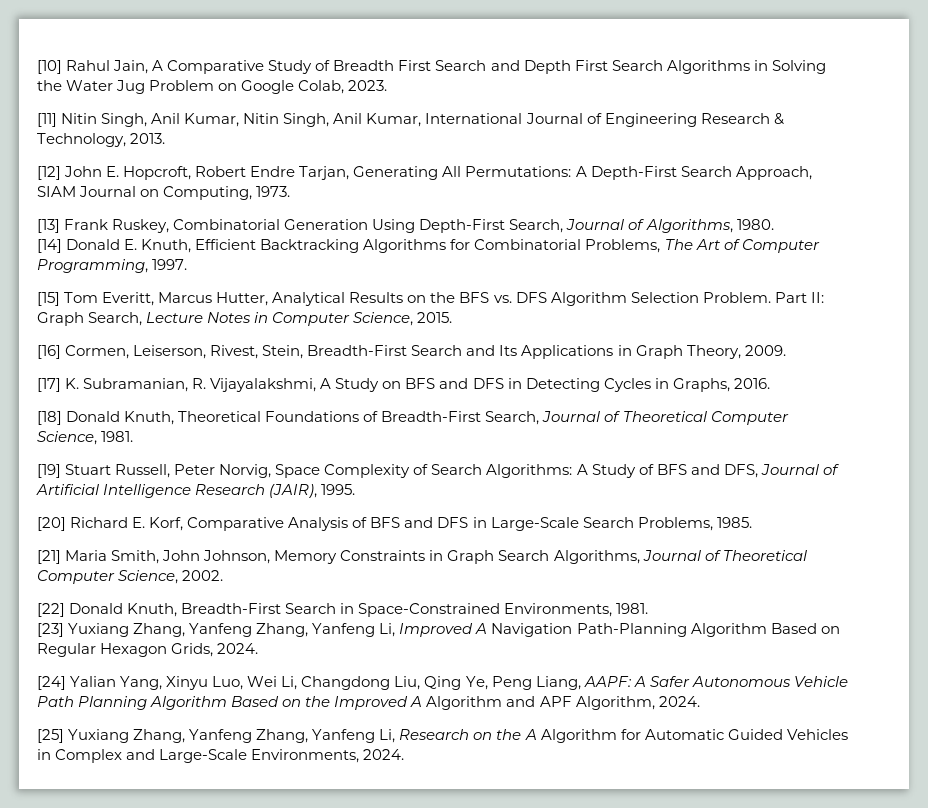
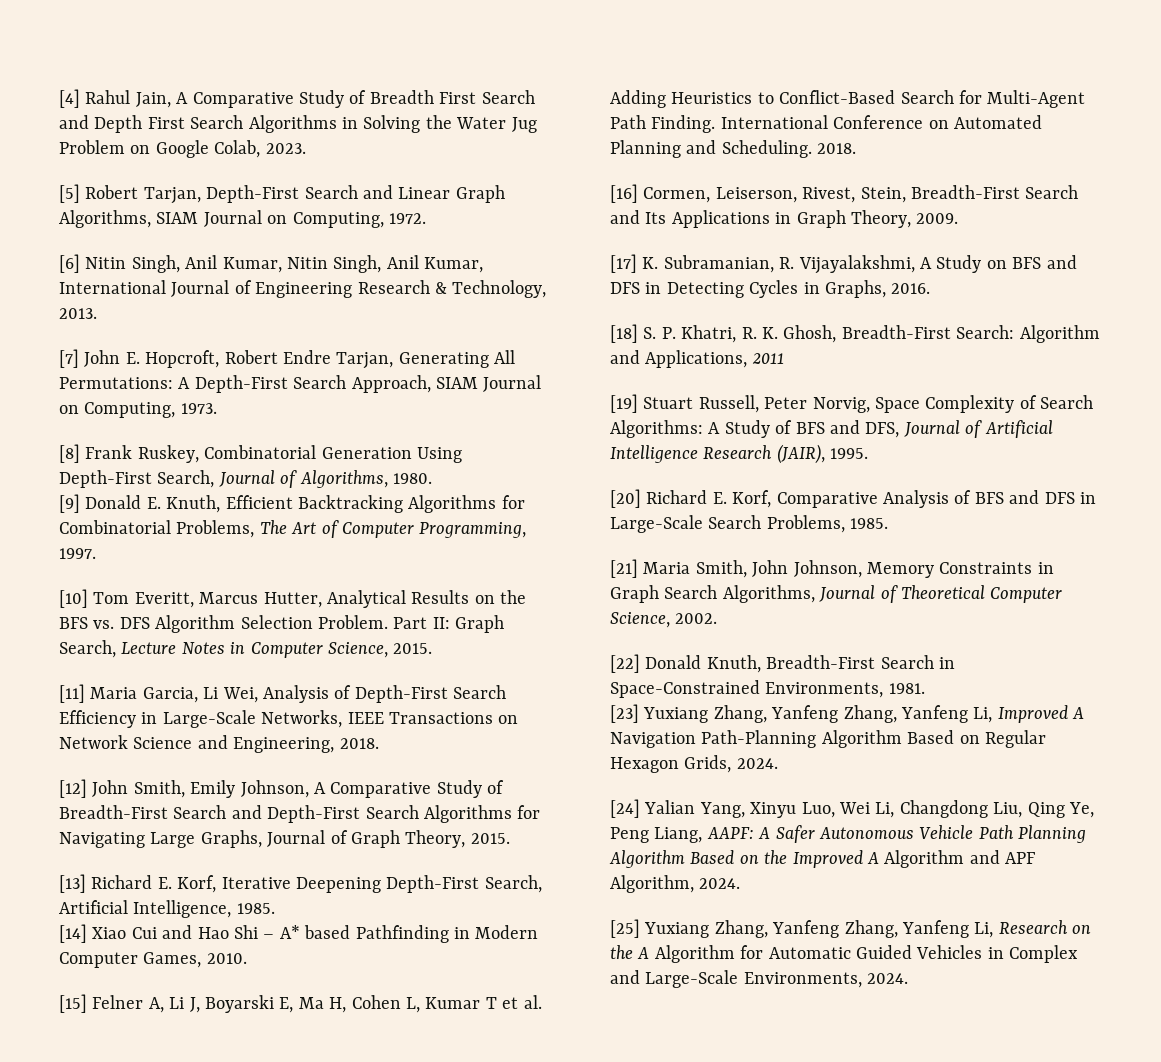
- [10] Rahul Jain, A Comparative Study of Breadth First Search and Depth First Search Algorithms in Solving the Water Jug Problem on Google Colab, 2023.
+ [4] Rahul Jain, A Comparative Study of Breadth First Search and Depth First Search Algorithms in Solving the Water Jug Problem on Google Colab, 2023.
- [11] Nitin Singh, Anil Kumar, Nitin Singh, Anil Kumar, International Journal of Engineering Research & Technology, 2013.
+ [5] Robert Tarjan, Depth-First Search and Linear Graph Algorithms, SIAM Journal on Computing, 1972.
+ [6] Nitin Singh, Anil Kumar, Nitin Singh, Anil Kumar, International Journal of Engineering Research & Technology, 2013.
- [12] John E. Hopcroft, Robert Endre Tarjan, Generating All Permutations: A Depth-First Search Approach, SIAM Journal on Computing, 1973.
+ [7] John E. Hopcroft, Robert Endre Tarjan, Generating All Permutations: A Depth-First Search Approach, SIAM Journal on Computing, 1973.
- [13] Frank Ruskey, Combinatorial Generation Using Depth-First Search, Journal of Algorithms, 1980.
+ [8] Frank Ruskey, Combinatorial Generation Using Depth-First Search, Journal of Algorithms, 1980.
- [14] Donald E. Knuth, Efficient Backtracking Algorithms for Combinatorial Problems, The Art of Computer Programming, 1997.
+ [9] Donald E. Knuth, Efficient Backtracking Algorithms for Combinatorial Problems, The Art of Computer Programming, 1997.
- [15] Tom Everitt, Marcus Hutter, Analytical Results on the BFS vs. DFS Algorithm Selection Problem.
+ [10] Tom Everitt, Marcus Hutter, Analytical Results on the BFS vs. DFS Algorithm Selection Problem.
+ [11] Maria Garcia, Li Wei, Analysis of Depth-First Search Efficiency in Large-Scale Networks, IEEE Transactions on Network Science and Engineering, 2018.
+ [12] John Smith, Emily Johnson, A Comparative Study of Breadth-First Search and Depth-First Search Algorithms for Navigating Large Graphs, Journal of Graph Theory, 2015.
+ [13] Richard E. Korf, Iterative Deepening Depth-First Search, Artificial Intelligence, 1985.
+ [14] Xiao Cui and Hao Shi – A* based Pathfinding in Modern Computer Games, 2010.
+ [15] Felner A, Li J, Boyarski E, Ma H, Cohen L, Kumar T et al. Adding Heuristics to Conflict-Based Search for Multi-Agent Path Finding. International Conference on Automated Planning and Scheduling. 2018.
- [18] Donald Knuth, Theoretical Foundations of Breadth-First Search, Journal of Theoretical Computer Science, 1981.
+ [18] S. P. Khatri, R. K. Ghosh, Breadth-First Search: Algorithm and Applications, 2011

